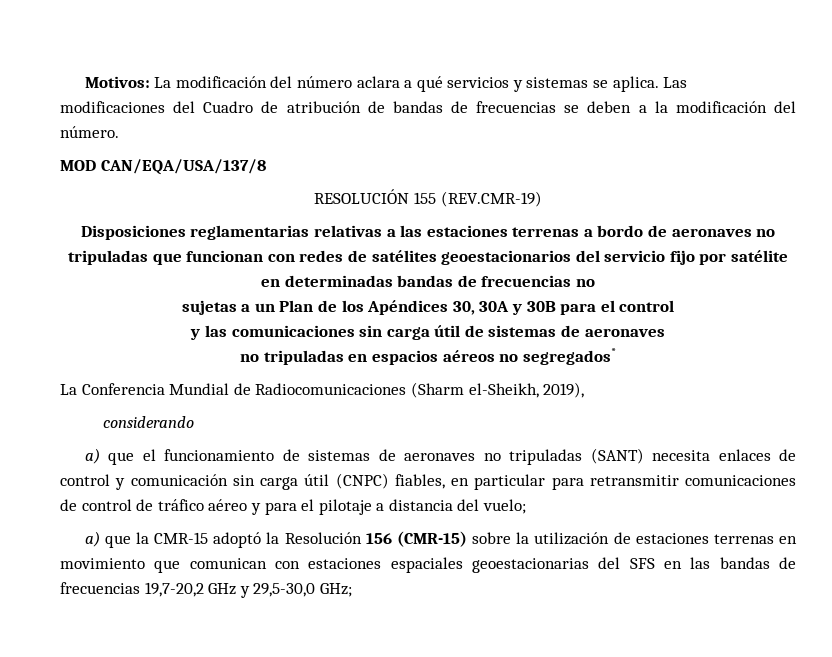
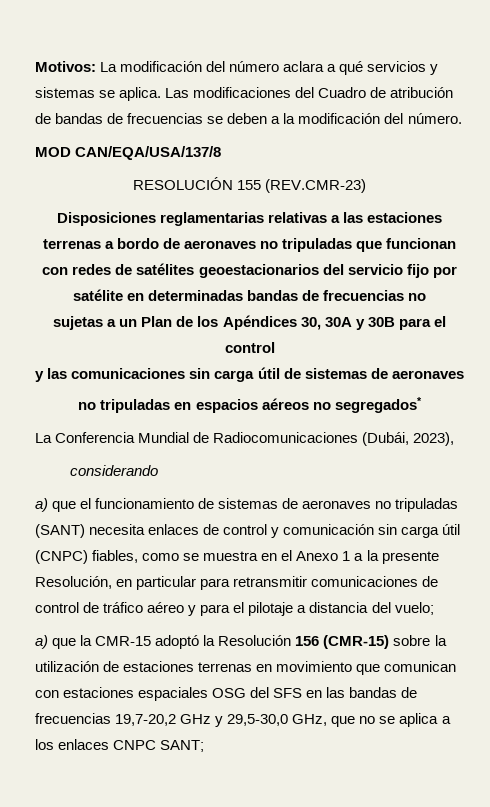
- RESOLUCIÓN 155 (REV.CMR-19)
+ RESOLUCIÓN 155 (REV.CMR-23)
- La Conferencia Mundial de Radiocomunicaciones (Sharm el-Sheikh, 2019),
+ La Conferencia Mundial de Radiocomunicaciones (Dubái, 2023),
- a) que el funcionamiento de sistemas de aeronaves no tripuladas (SANT) necesita enlaces de control y comunicación sin carga útil (CNPC) fiables, en particular para retransmitir comunicaciones de control de tráfico aéreo y para el pilotaje a distancia del vuelo;
+ a) que el funcionamiento de sistemas de aeronaves no tripuladas (SANT) necesita enlaces de control y comunicación sin carga útil (CNPC) fiables, como se muestra en el Anexo 1 a la presente Resolución, en particular para retransmitir comunicaciones de control de tráfico aéreo y para el pilotaje a distancia del vuelo;
- a) que la CMR-15 adoptó la Resolución 156 (CMR-15) sobre la utilización de estaciones terrenas en movimiento que comunican con estaciones espaciales geoestacionarias del SFS en las bandas de frecuencias 19,7-20,2 GHz y 29,5-30,0 GHz;
+ a) que la CMR-15 adoptó la Resolución 156 (CMR-15) sobre la utilización de estaciones terrenas en movimiento que comunican con estaciones espaciales OSG del SFS en las bandas de frecuencias 19,7-20,2 GHz y 29,5-30,0 GHz, que no se aplica a los enlaces CNPC SANT;

